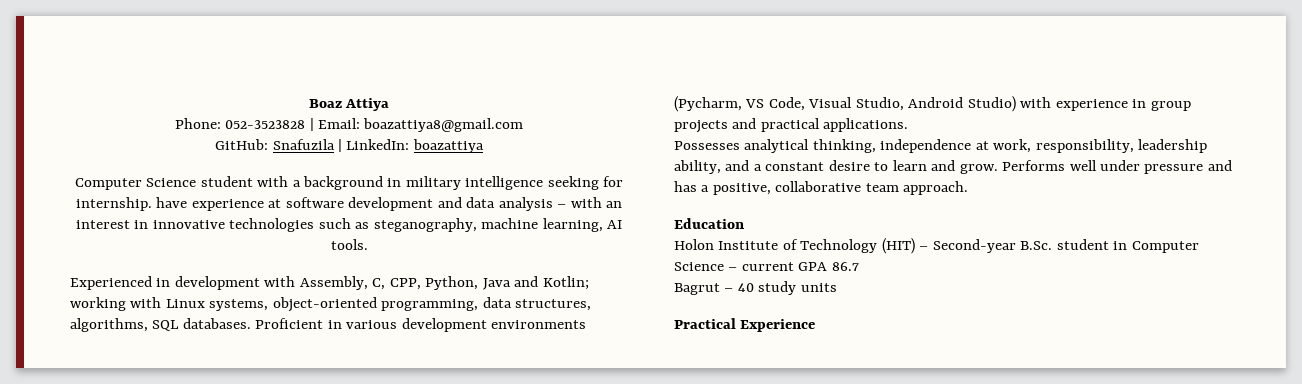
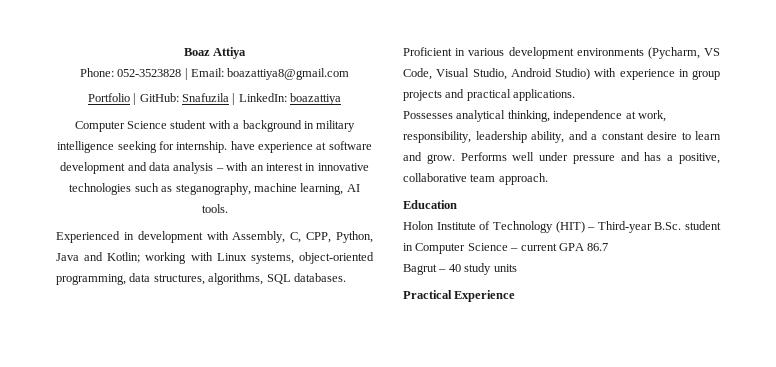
- GitHub: Snafuzila | LinkedIn: boazattiya
+ Portfolio | GitHub: Snafuzila | LinkedIn: boazattiya
- Holon Institute of Technology (HIT) – Second-year B.Sc. student in Computer Science – current GPA 86.7
+ Holon Institute of Technology (HIT) – Third-year B.Sc. student in Computer Science – current GPA 86.7

